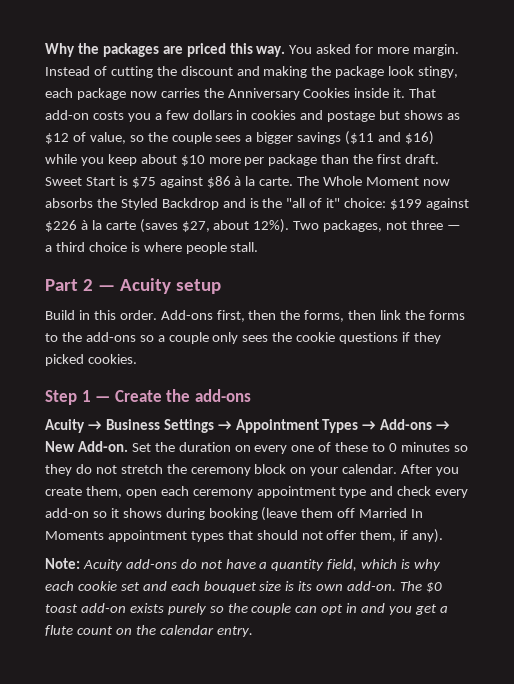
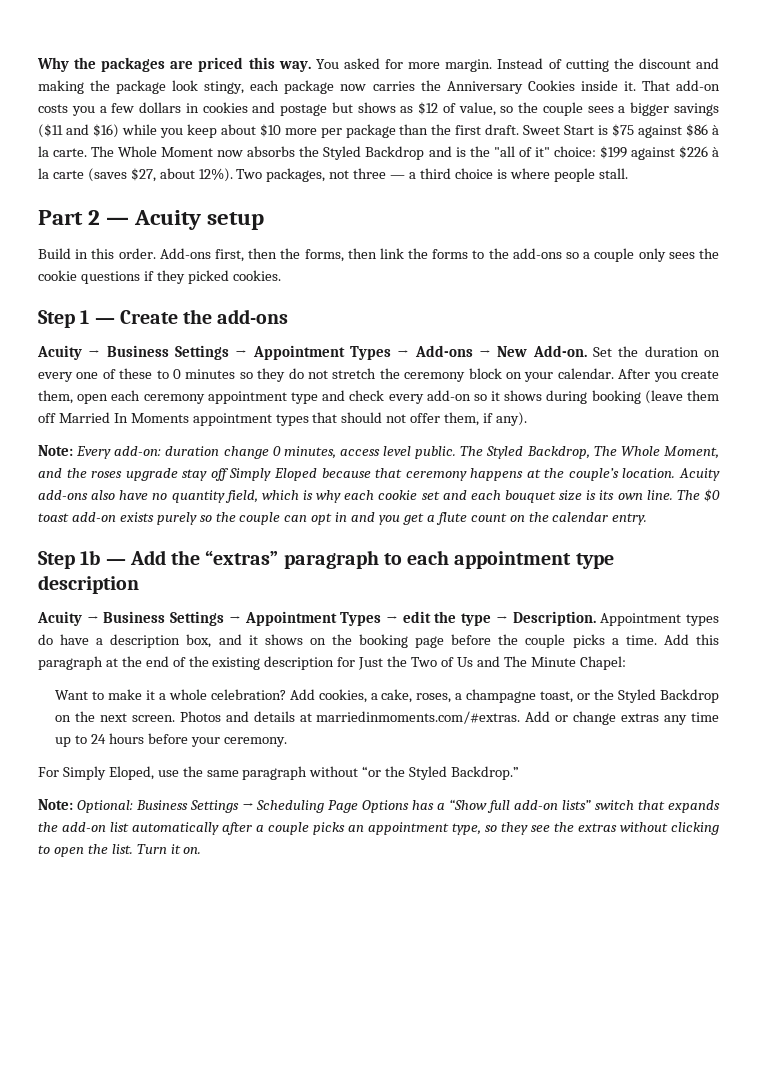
- Note: Acuity add-ons do not have a quantity field, which is why each cookie set and each bouquet size is its own add-on.
+ Note: Every add-on: duration change 0 minutes, access level public. The Styled Backdrop, The Whole Moment, and the roses upgrade stay off Simply Eloped because that ceremony happens at the couple’s location. Acuity add-ons also have no quantity field, which is why each cookie set and each bouquet size is its own line.
+ Step 1b — Add the “extras” paragraph to each appointment type description
+ Acuity → Business Settings → Appointment Types → edit the type → Description. Appointment types do have a description box, and it shows on the booking page before the couple picks a time. Add this paragraph at the end of the existing description for Just the Two of Us and The Minute Chapel:
+ Want to make it a whole celebration? Add cookies, a cake, roses, a champagne toast, or the Styled Backdrop on the next screen. Photos and details at marriedinmoments.com/#extras. Add or change extras any time up to 24 hours before your ceremony.
+ For Simply Eloped, use the same paragraph without “or the Styled Backdrop.”
+ Note: Optional: Business Settings → Scheduling Page Options has a “Show full add-on lists” switch that expands the add-on list automatically after a couple picks an appointment type, so they see the extras without clicking to open the list. Turn it on.

